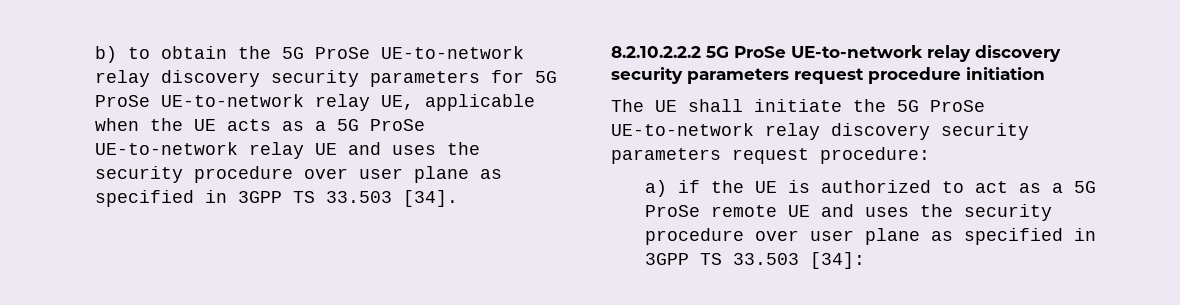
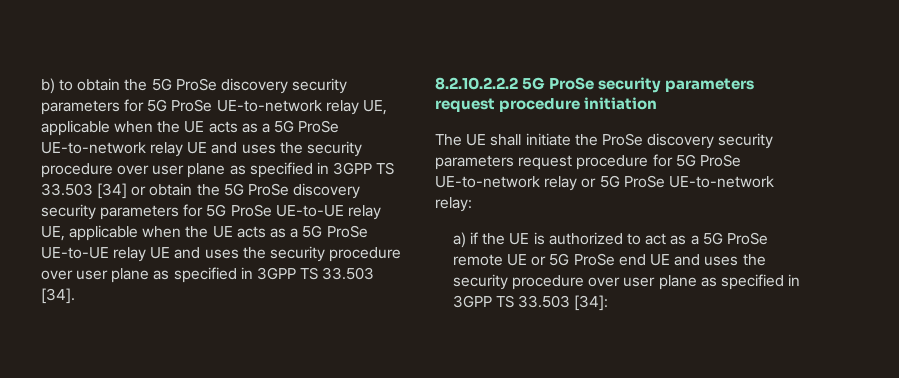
- b) to obtain the 5G ProSe UE-to-network relay discovery security parameters for 5G ProSe UE-to-network relay UE, applicable when the UE acts as a 5G ProSe UE-to-network relay UE and uses the security procedure over user plane as specified in 3GPP TS 33.503 [34].
+ b) to obtain the 5G ProSe discovery security parameters for 5G ProSe UE-to-network relay UE, applicable when the UE acts as a 5G ProSe UE-to-network relay UE and uses the security procedure over user plane as specified in 3GPP TS 33.503 [34] or obtain the 5G ProSe discovery security parameters for 5G ProSe UE-to-UE relay UE, applicable when the UE acts as a 5G ProSe UE-to-UE relay UE and uses the security procedure over user plane as specified in 3GPP TS 33.503 [34].
- 8.2.10.2.2.2 5G ProSe UE-to-network relay discovery security parameters request procedure initiation
+ 8.2.10.2.2.2 5G ProSe security parameters request procedure initiation
- The UE shall initiate the 5G ProSe UE-to-network relay discovery security parameters request procedure:
+ The UE shall initiate the ProSe discovery security parameters request procedure for 5G ProSe UE-to-network relay or 5G ProSe UE-to-network relay:
- a) if the UE is authorized to act as a 5G ProSe remote UE and uses the security procedure over user plane as specified in 3GPP TS 33.503 [34]:
+ a) if the UE is authorized to act as a 5G ProSe remote UE or 5G ProSe end UE and uses the security procedure over user plane as specified in 3GPP TS 33.503 [34]:

